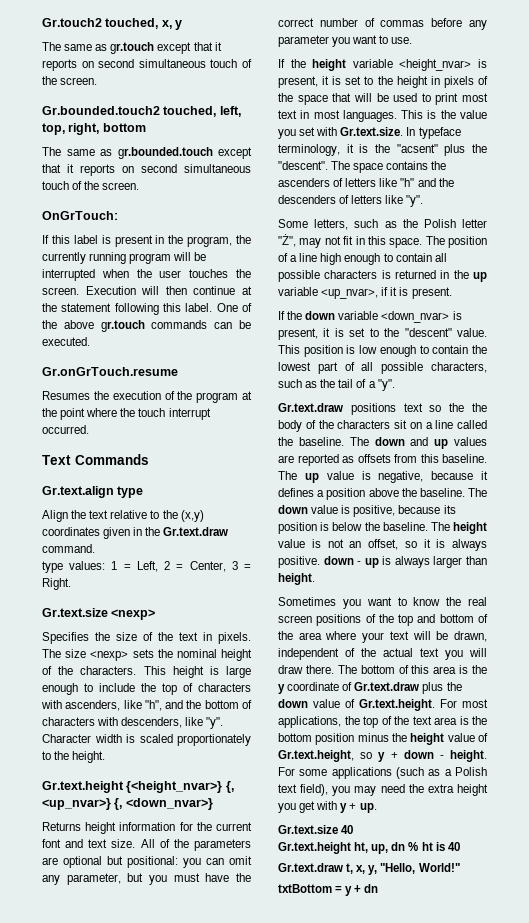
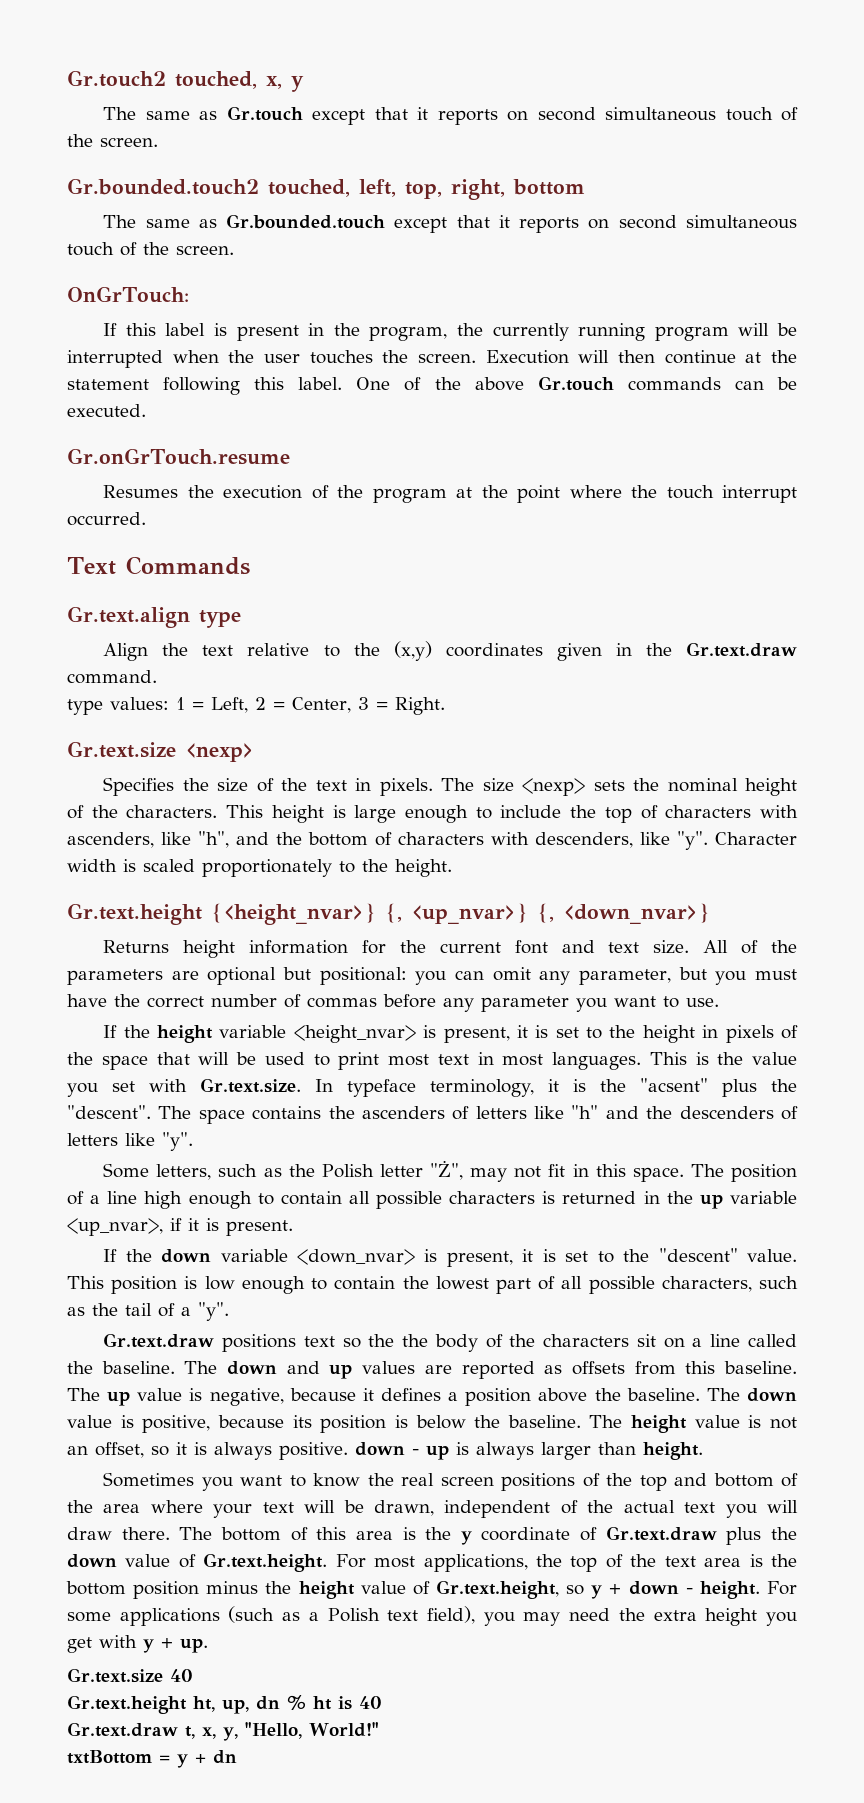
- The same as gr.touch except that it reports on second simultaneous touch of the screen.
+ The same as Gr.touch except that it reports on second simultaneous touch of the screen.
- The same as gr.bounded.touch except that it reports on second simultaneous touch of the screen.
+ The same as Gr.bounded.touch except that it reports on second simultaneous touch of the screen.
- One of the above gr.touch commands can be executed.
+ One of the above Gr.touch commands can be executed.

